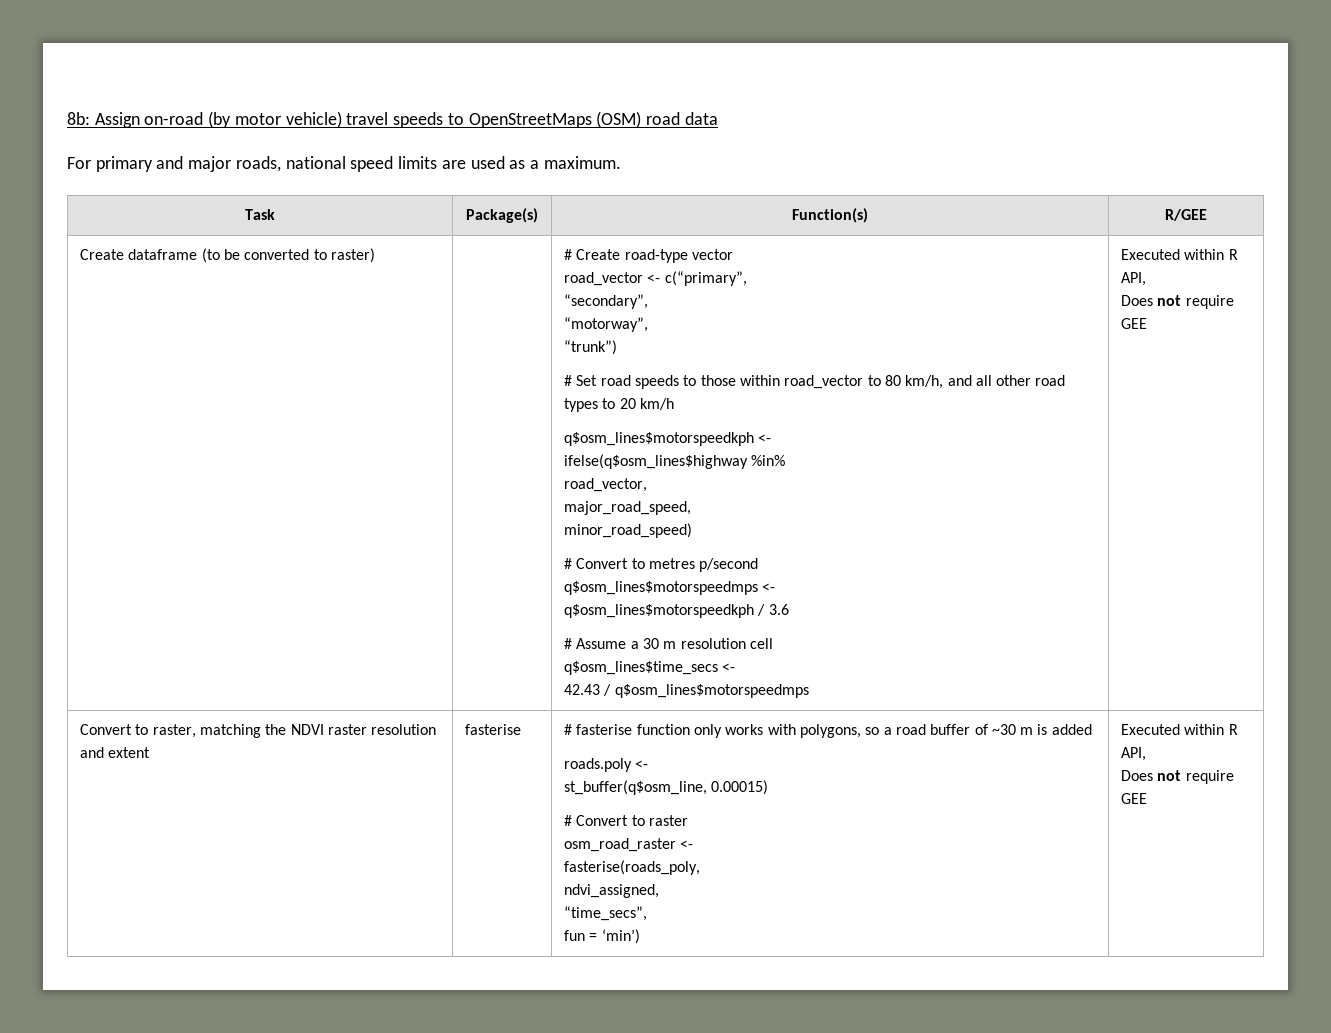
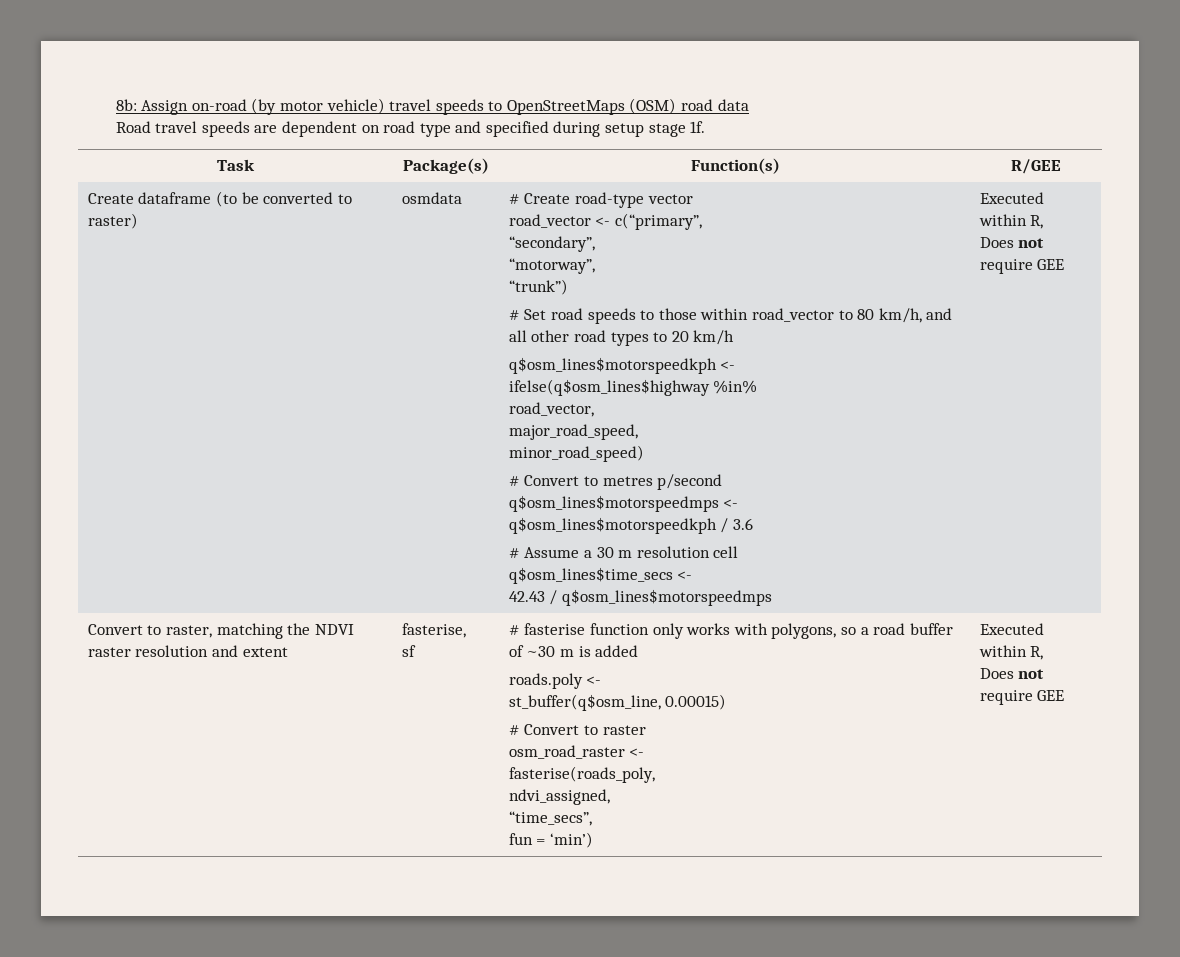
- For primary and major roads, national speed limits are used as a maximum.
+ Road travel speeds are dependent on road type and specified during setup stage 1f.
+ osmdata
- 42.43 / q$osm_lines$motorspeedmps | Executed within R API,
+ 42.43 / q$osm_lines$motorspeedmps | Executed within R,
- Convert to raster, matching the NDVI raster resolution and extent | fasterise
+ Convert to raster, matching the NDVI raster resolution and extent | fasterise,
+ sf
- fun = ‘min’) | Executed within R API,
+ fun = ‘min’) | Executed within R,

